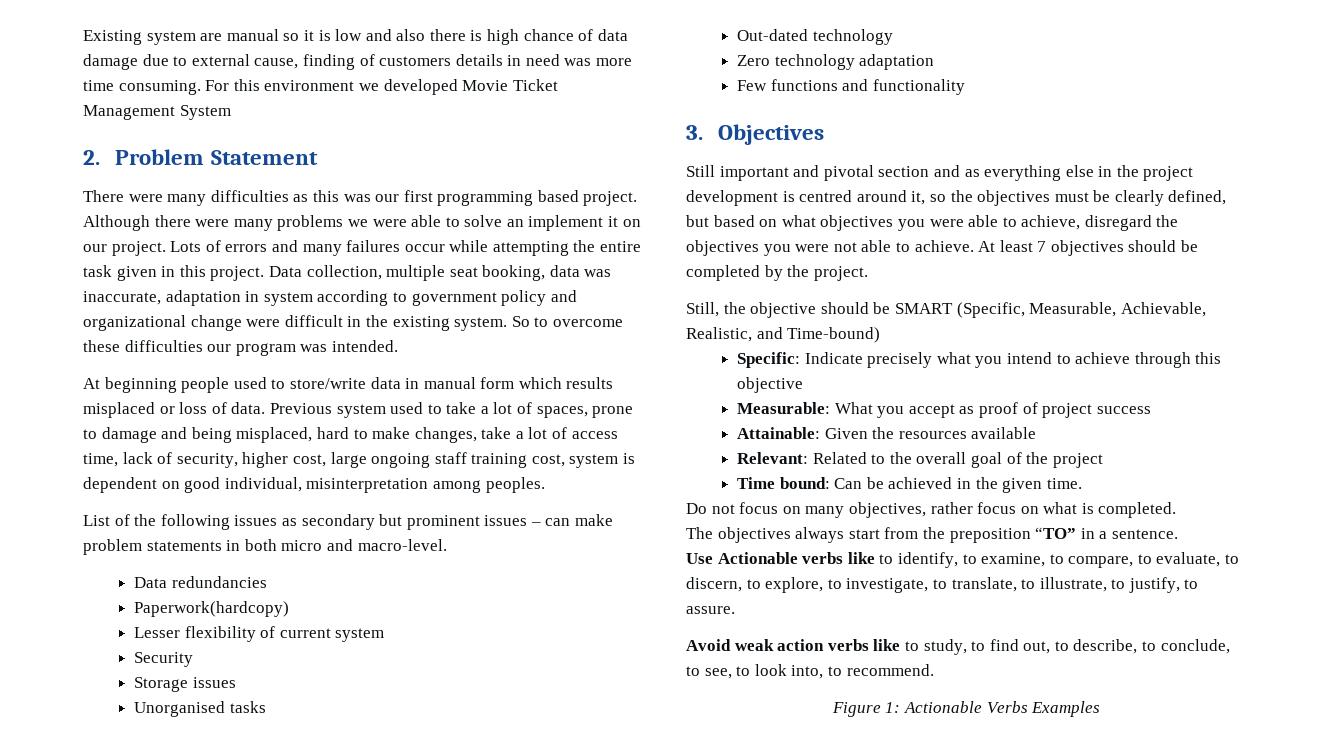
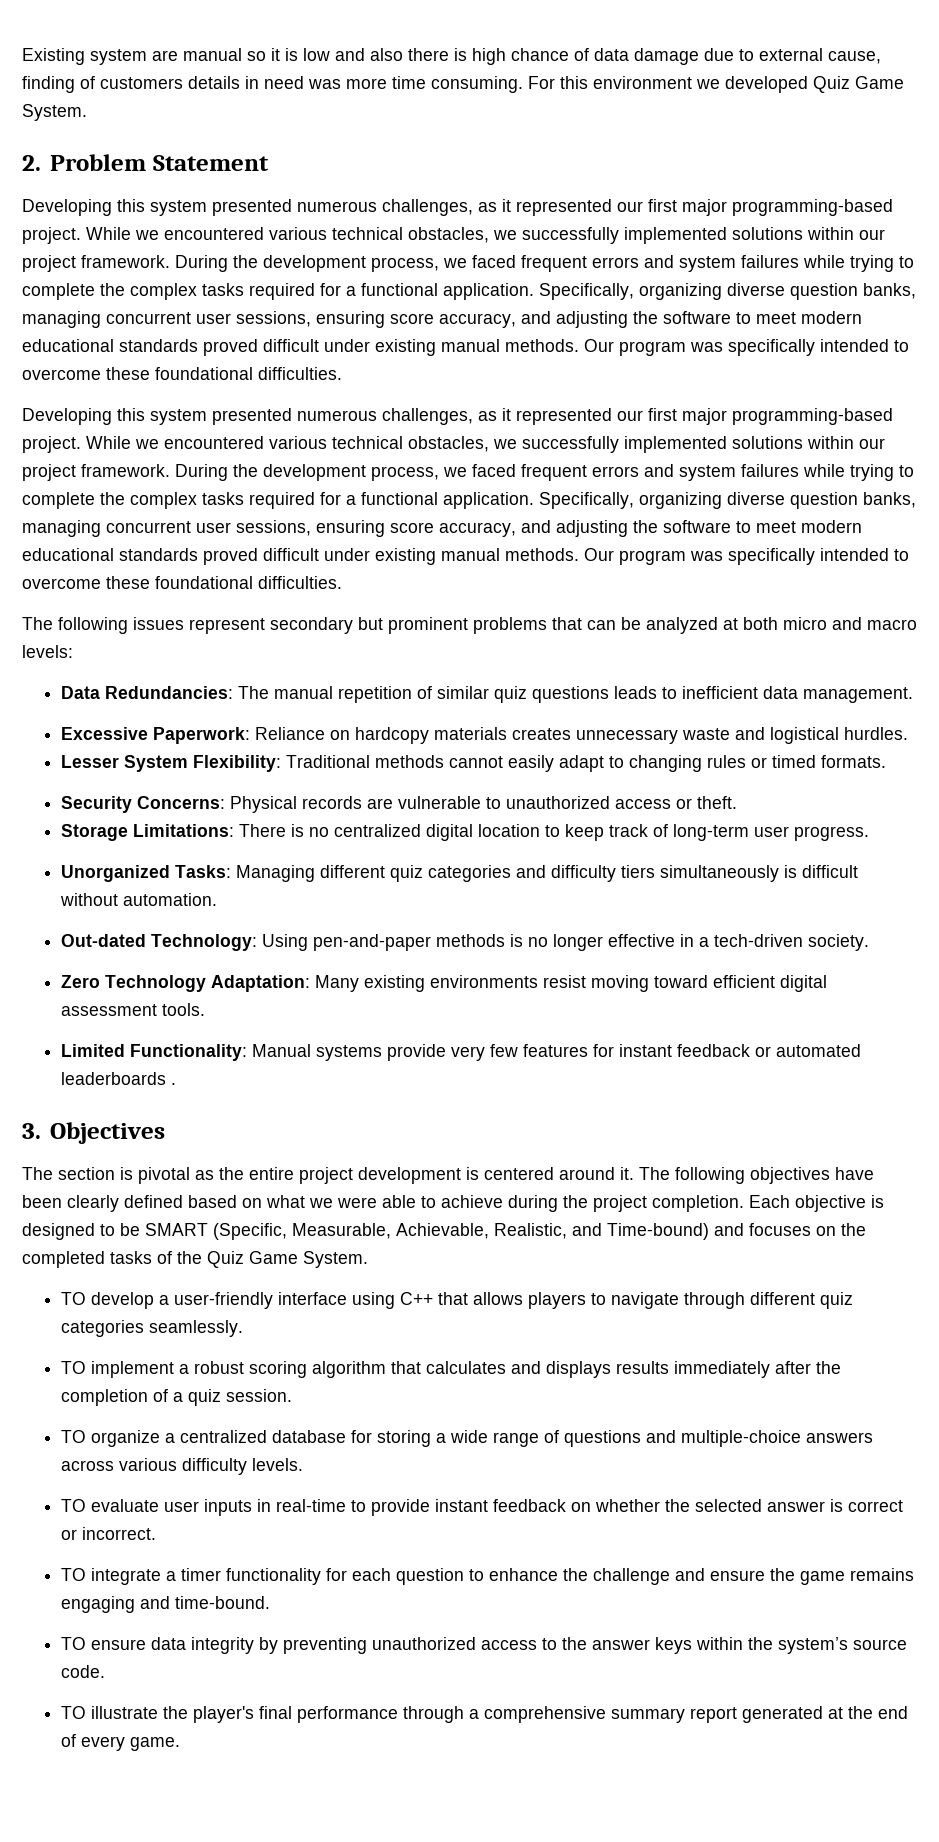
- For this environment we developed Movie Ticket Management System
+ For this environment we developed Quiz Game System.
  2. Problem Statement
- There were many difficulties as this was our first programming based project. Although there were many problems we were able to solve an implement it on our project. Lots of errors and many failures occur while attempting the entire task given in this project. Data collection, multiple seat booking, data was inaccurate, adaptation in system according to government policy and organizational change were difficult in the existing system. So to overcome these difficulties our program was intended.
- At beginning people used to store/write data in manual form which results misplaced or loss of data. Previous system used to take a lot of spaces, prone to damage and being misplaced, hard to make changes, take a lot of access time, lack of security, higher cost, large ongoing staff training cost, system is dependent on good individual, misinterpretation among peoples.
- List of the following issues as secondary but prominent issues – can make problem statements in both micro and macro-level.
- Data redundancies
- Paperwork(hardcopy)
- Lesser flexibility of current system
- Security
- Storage issues
- Unorganised tasks
- Out-dated technology
- Zero technology adaptation
- Few functions and functionality
+ Developing this system presented numerous challenges, as it represented our first major programming-based project. While we encountered various technical obstacles, we successfully implemented solutions within our project framework. During the development process, we faced frequent errors and system failures while trying to complete the complex tasks required for a functional application. Specifically, organizing diverse question banks, managing concurrent user sessions, ensuring score accuracy, and adjusting the software to meet modern educational standards proved difficult under existing manual methods. Our program was specifically intended to overcome these foundational difficulties.
+ Developing this system presented numerous challenges, as it represented our first major programming-based project. While we encountered various technical obstacles, we successfully implemented solutions within our project framework. During the development process, we faced frequent errors and system failures while trying to complete the complex tasks required for a functional application. Specifically, organizing diverse question banks, managing concurrent user sessions, ensuring score accuracy, and adjusting the software to meet modern educational standards proved difficult under existing manual methods. Our program was specifically intended to overcome these foundational difficulties.
+ The following issues represent secondary but prominent problems that can be analyzed at both micro and macro levels:
+ Data Redundancies: The manual repetition of similar quiz questions leads to inefficient data management.
+ Excessive Paperwork: Reliance on hardcopy materials creates unnecessary waste and logistical hurdles.
+ Lesser System Flexibility: Traditional methods cannot easily adapt to changing rules or timed formats.
+ Security Concerns: Physical records are vulnerable to unauthorized access or theft.
+ Storage Limitations: There is no centralized digital location to keep track of long-term user progress.
+ Unorganized Tasks: Managing different quiz categories and difficulty tiers simultaneously is difficult without automation.
+ Out-dated Technology: Using pen-and-paper methods is no longer effective in a tech-driven society.
+ Zero Technology Adaptation: Many existing environments resist moving toward efficient digital assessment tools.
+ Limited Functionality: Manual systems provide very few features for instant feedback or automated leaderboards .
  3. Objectives
- Still important and pivotal section and as everything else in the project development is centred around it, so the objectives must be clearly defined, but based on what objectives you were able to achieve, disregard the objectives you were not able to achieve. At least 7 objectives should be completed by the project.
- Still, the objective should be SMART (Specific, Measurable, Achievable, Realistic, and Time-bound)
- Specific: Indicate precisely what you intend to achieve through this objective
- Measurable: What you accept as proof of project success
- Attainable: Given the resources available
- Relevant: Related to the overall goal of the project
- Time bound: Can be achieved in the given time.
- Do not focus on many objectives, rather focus on what is completed.
- The objectives always start from the preposition “TO” in a sentence.
- Use Actionable verbs like to identify, to examine, to compare, to evaluate, to discern, to explore, to investigate, to translate, to illustrate, to justify, to assure.
- Avoid weak action verbs like to study, to find out, to describe, to conclude, to see, to look into, to recommend.
- Figure 1: Actionable Verbs Examples
+ The section is pivotal as the entire project development is centered around it. The following objectives have been clearly defined based on what we were able to achieve during the project completion. Each objective is designed to be SMART (Specific, Measurable, Achievable, Realistic, and Time-bound) and focuses on the completed tasks of the Quiz Game System.
+ TO develop a user-friendly interface using C++ that allows players to navigate through different quiz categories seamlessly.
+ TO implement a robust scoring algorithm that calculates and displays results immediately after the completion of a quiz session.
+ TO organize a centralized database for storing a wide range of questions and multiple-choice answers across various difficulty levels.
+ TO evaluate user inputs in real-time to provide instant feedback on whether the selected answer is correct or incorrect.
+ TO integrate a timer functionality for each question to enhance the challenge and ensure the game remains engaging and time-bound.
+ TO ensure data integrity by preventing unauthorized access to the answer keys within the system’s source code.
+ TO illustrate the player's final performance through a comprehensive summary report generated at the end of every game.

